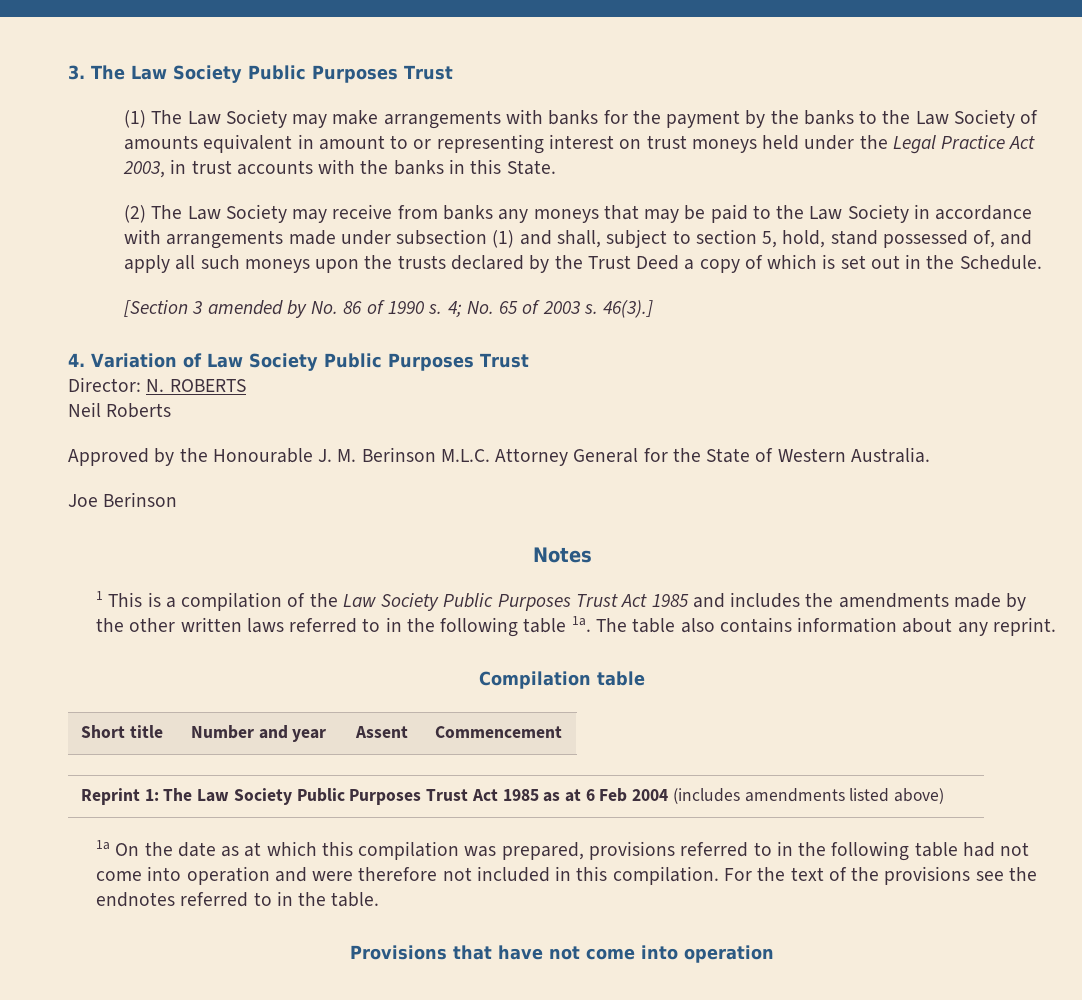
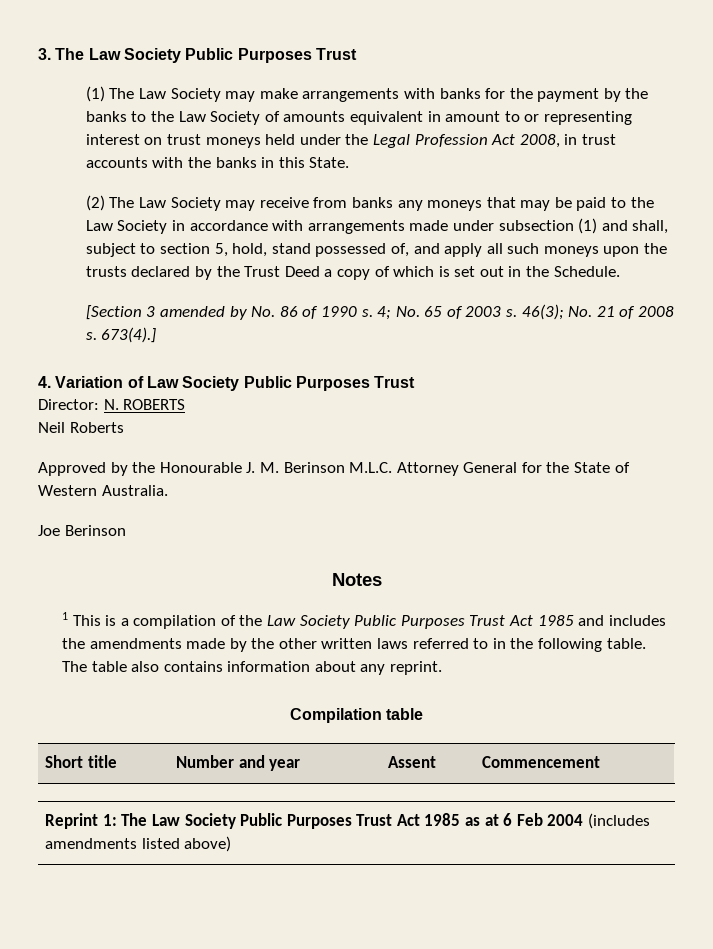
- (1) The Law Society may make arrangements with banks for the payment by the banks to the Law Society of amounts equivalent in amount to or representing interest on trust moneys held under the Legal Practice Act 2003, in trust accounts with the banks in this State.
+ (1) The Law Society may make arrangements with banks for the payment by the banks to the Law Society of amounts equivalent in amount to or representing interest on trust moneys held under the Legal Profession Act 2008, in trust accounts with the banks in this State.
- 46(3).]
+ 46(3); No. 21 of 2008 s. 673(4).]
- 1 This is a compilation of the Law Society Public Purposes Trust Act 1985 and includes the amendments made by the other written laws referred to in the following table 1a.
+ 1 This is a compilation of the Law Society Public Purposes Trust Act 1985 and includes the amendments made by the other written laws referred to in the following table.
- 1a On the date as at which this compilation was prepared, provisions referred to in the following table had not come into operation and were therefore not included in this compilation. For the text of the provisions see the endnotes referred to in the table.
- Provisions that have not come into operation

